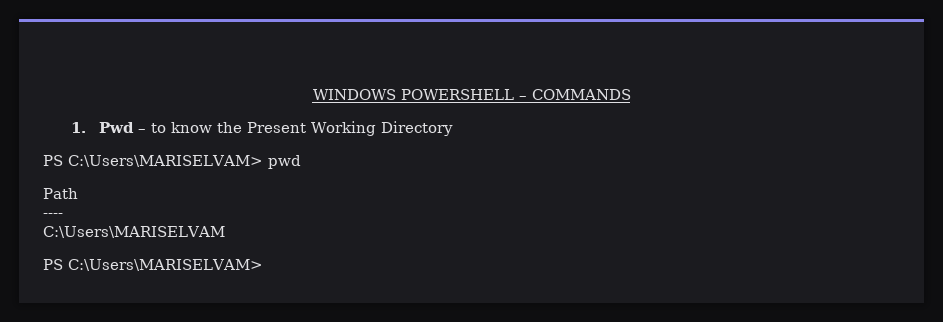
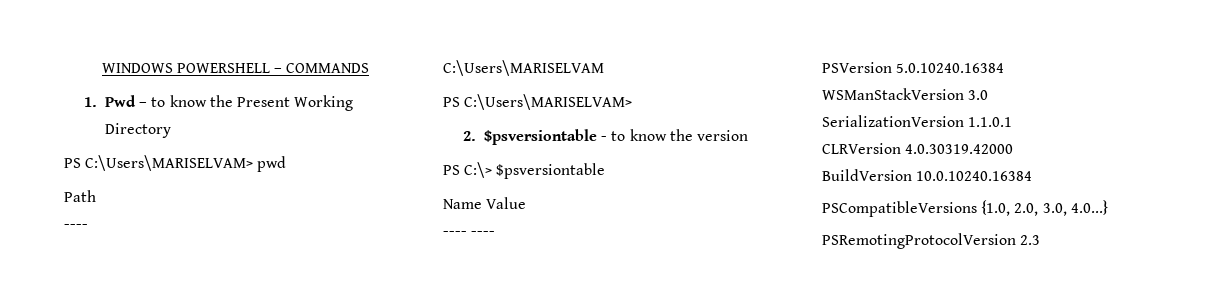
+ 2. $psversiontable - to know the version
+ PS C:\> $psversiontable
+ Name Value
+ ---- ----
+ PSVersion 5.0.10240.16384
+ WSManStackVersion 3.0
+ SerializationVersion 1.1.0.1
+ CLRVersion 4.0.30319.42000
+ BuildVersion 10.0.10240.16384
+ PSCompatibleVersions {1.0, 2.0, 3.0, 4.0...}
+ PSRemotingProtocolVersion 2.3

